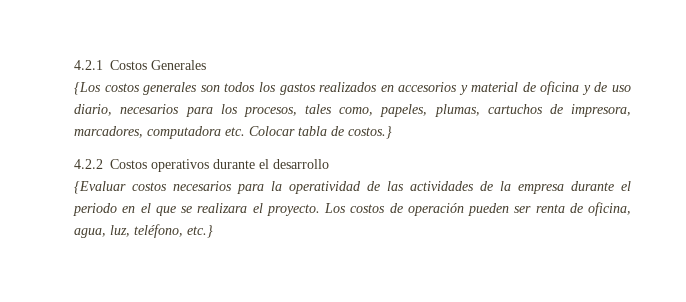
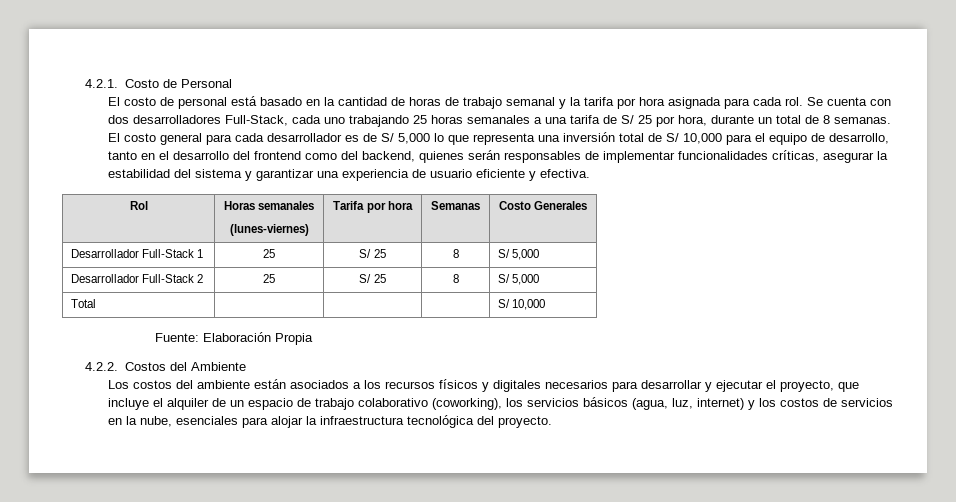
- 4.2.1 Costos Generales
- {Los costos generales son todos los gastos realizados en accesorios y material de oficina y de uso diario, necesarios para los procesos, tales como, papeles, plumas, cartuchos de impresora, marcadores, computadora etc. Colocar tabla de costos.}
- 4.2.2 Costos operativos durante el desarrollo
- {Evaluar costos necesarios para la operatividad de las actividades de la empresa durante el periodo en el que se realizara el proyecto. Los costos de operación pueden ser renta de oficina, agua, luz, teléfono, etc.}
+ 4.2.1. Costo de Personal
+ El costo de personal está basado en la cantidad de horas de trabajo semanal y la tarifa por hora asignada para cada rol. Se cuenta con dos desarrolladores Full-Stack, cada uno trabajando 25 horas semanales a una tarifa de S/ 25 por hora, durante un total de 8 semanas. El costo general para cada desarrollador es de S/ 5,000 lo que representa una inversión total de S/ 10,000 para el equipo de desarrollo, tanto en el desarrollo del frontend como del backend, quienes serán responsables de implementar funcionalidades críticas, asegurar la estabilidad del sistema y garantizar una experiencia de usuario eficiente y efectiva.
+ Rol | Horas semanales
+ (lunes-viernes) | Tarifa por hora | Semanas | Costo Generales
+ Desarrollador Full-Stack 1 | 25 | S/ 25 | 8 | S/ 5,000
+ Desarrollador Full-Stack 2 | 25 | S/ 25 | 8 | S/ 5,000
+ Total | | | | S/ 10,000
+ Fuente: Elaboración Propia
+ 4.2.2. Costos del Ambiente
+ Los costos del ambiente están asociados a los recursos físicos y digitales necesarios para desarrollar y ejecutar el proyecto, que incluye el alquiler de un espacio de trabajo colaborativo (coworking), los servicios básicos (agua, luz, internet) y los costos de servicios en la nube, esenciales para alojar la infraestructura tecnológica del proyecto.

